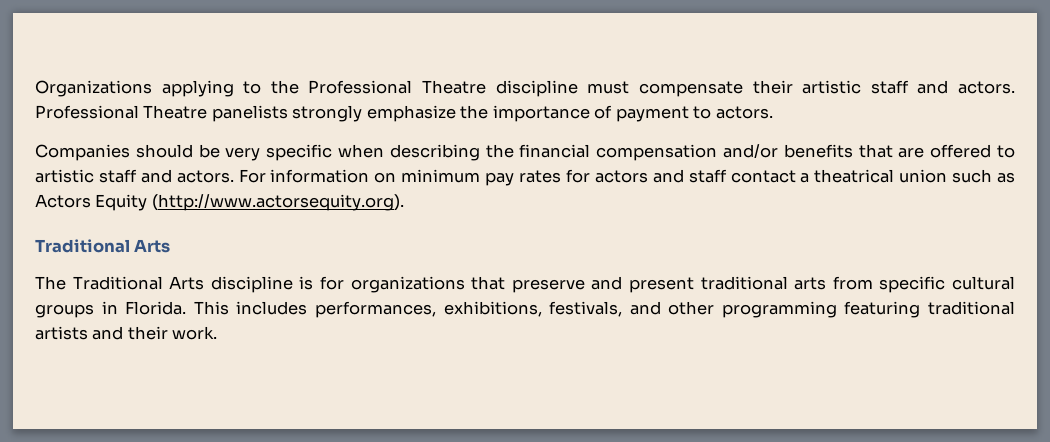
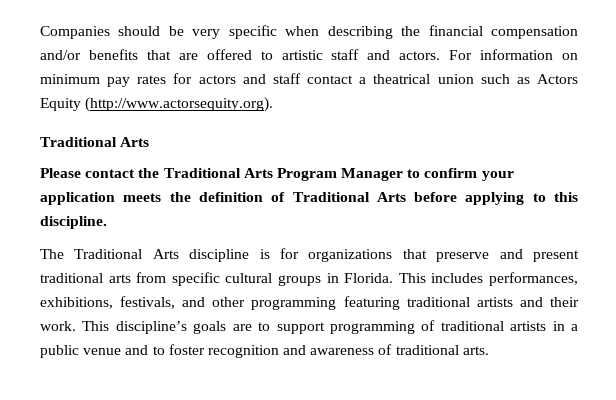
- Organizations applying to the Professional Theatre discipline must compensate their artistic staff and actors. Professional Theatre panelists strongly emphasize the importance of payment to actors.
+ Please contact the Traditional Arts Program Manager to confirm your application meets the definition of Traditional Arts before applying to this discipline.
+ This discipline’s goals are to support programming of traditional artists in a public venue and to foster recognition and awareness of traditional arts.

